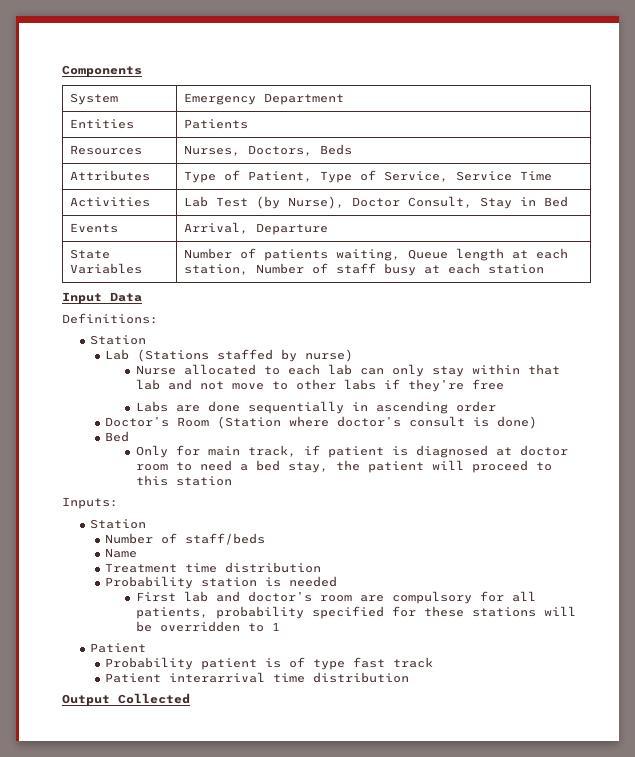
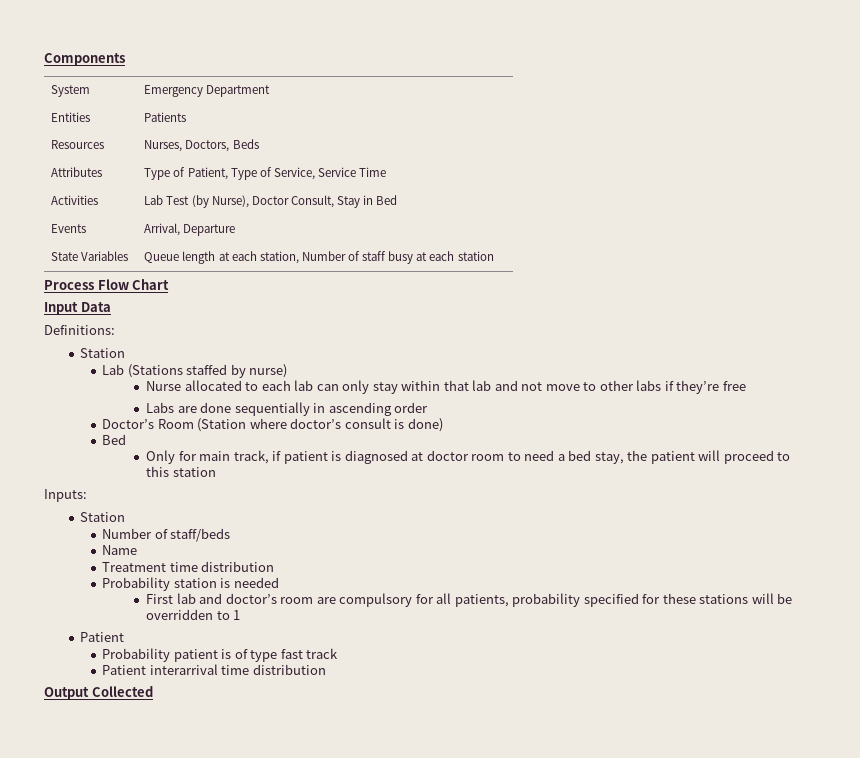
- State Variables | Number of patients waiting, Queue length at each station, Number of staff busy at each station
+ State Variables | Queue length at each station, Number of staff busy at each station
+ Process Flow Chart

